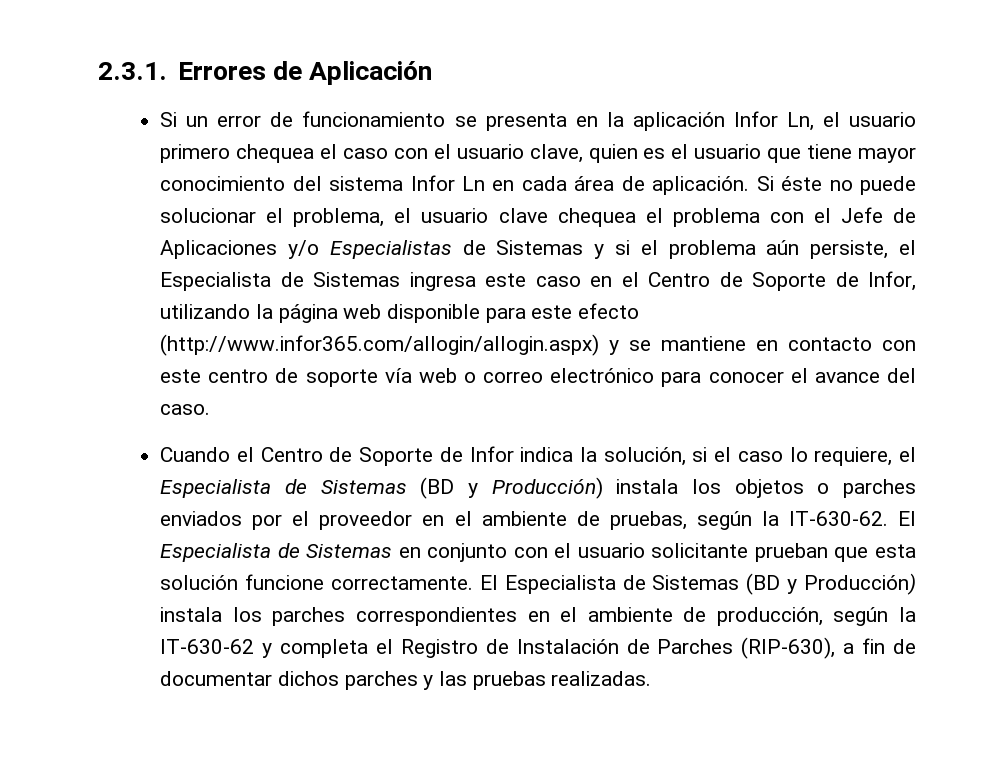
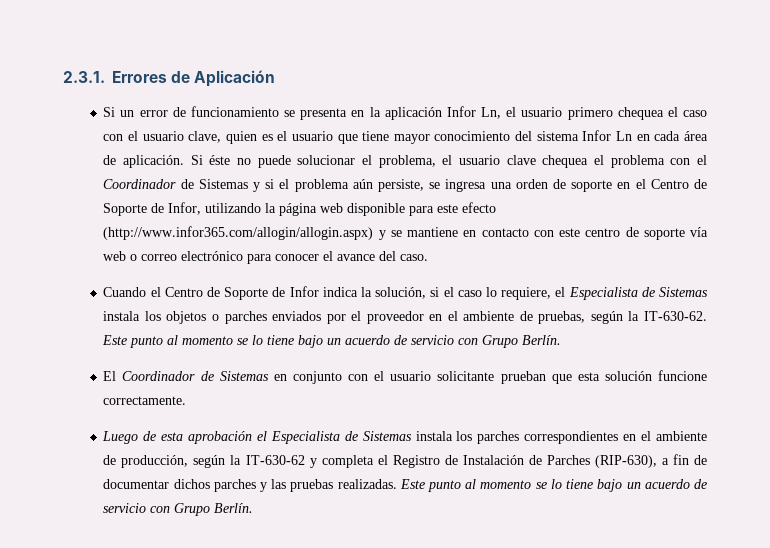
- Si éste no puede solucionar el problema, el usuario clave chequea el problema con el Jefe de Aplicaciones y/o Especialistas de Sistemas y si el problema aún persiste, el Especialista de Sistemas ingresa este caso en el Centro de Soporte de Infor, utilizando la página web disponible para este efecto (http://www.infor365.com/allogin/allogin.aspx) y se mantiene en contacto con este centro de soporte vía web o correo electrónico para conocer el avance del caso.
+ Si éste no puede solucionar el problema, el usuario clave chequea el problema con el Coordinador de Sistemas y si el problema aún persiste, se ingresa una orden de soporte en el Centro de Soporte de Infor, utilizando la página web disponible para este efecto (http://www.infor365.com/allogin/allogin.aspx) y se mantiene en contacto con este centro de soporte vía web o correo electrónico para conocer el avance del caso.
- Cuando el Centro de Soporte de Infor indica la solución, si el caso lo requiere, el Especialista de Sistemas (BD y Producción) instala los objetos o parches enviados por el proveedor en el ambiente de pruebas, según la IT-630-62. El Especialista de Sistemas en conjunto con el usuario solicitante prueban que esta solución funcione correctamente. El Especialista de Sistemas (BD y Producción) instala los parches correspondientes en el ambiente de producción, según la IT-630-62 y completa el Registro de Instalación de Parches (RIP-630), a fin de documentar dichos parches y las pruebas realizadas.
+ Cuando el Centro de Soporte de Infor indica la solución, si el caso lo requiere, el Especialista de Sistemas instala los objetos o parches enviados por el proveedor en el ambiente de pruebas, según la IT-630-62. Este punto al momento se lo tiene bajo un acuerdo de servicio con Grupo Berlín.
+ El Coordinador de Sistemas en conjunto con el usuario solicitante prueban que esta solución funcione correctamente.
+ Luego de esta aprobación el Especialista de Sistemas instala los parches correspondientes en el ambiente de producción, según la IT-630-62 y completa el Registro de Instalación de Parches (RIP-630), a fin de documentar dichos parches y las pruebas realizadas. Este punto al momento se lo tiene bajo un acuerdo de servicio con Grupo Berlín.

